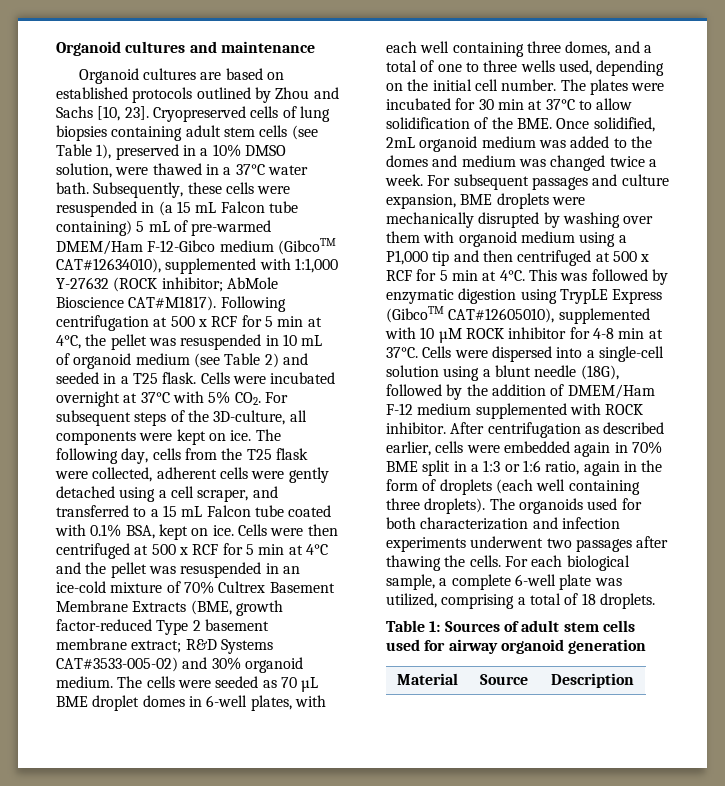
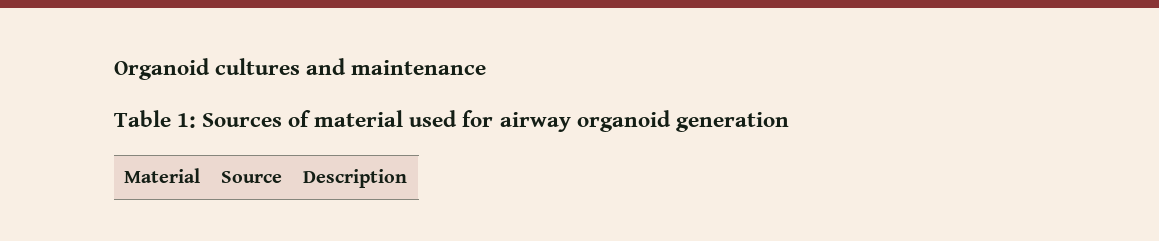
- Organoid cultures are based on established protocols outlined by Zhou and Sachs [10, 23]. Cryopreserved cells of lung biopsies containing adult stem cells (see Table 1), preserved in a 10% DMSO solution, were thawed in a 37°C water bath. Subsequently, these cells were resuspended in (a 15 mL Falcon tube containing) 5 mL of pre-warmed DMEM/Ham F-12-Gibco medium (GibcoTM CAT#12634010), supplemented with 1:1,000 Y-27632 (ROCK inhibitor; AbMole Bioscience CAT#M1817). Following centrifugation at 500 x RCF for 5 min at 4°C, the pellet was resuspended in 10 mL of organoid medium (see Table 2) and seeded in a T25 flask. Cells were incubated overnight at 37°C with 5% CO2. For subsequent steps of the 3D-culture, all components were kept on ice. The following day, cells from the T25 flask were collected, adherent cells were gently detached using a cell scraper, and transferred to a 15 mL Falcon tube coated with 0.1% BSA, kept on ice. Cells were then centrifuged at 500 x RCF for 5 min at 4°C and the pellet was resuspended in an ice-cold mixture of 70% Cultrex Basement Membrane Extracts (BME, growth factor-reduced Type 2 basement membrane extract; R&D Systems CAT#3533-005-02) and 30% organoid medium. The cells were seeded as 70 µL BME droplet domes in 6-well plates, with each well containing three domes, and a total of one to three wells used, depending on the initial cell number. The plates were incubated for 30 min at 37°C to allow solidification of the BME. Once solidified, 2mL organoid medium was added to the domes and medium was changed twice a week. For subsequent passages and culture expansion, BME droplets were mechanically disrupted by washing over them with organoid medium using a P1,000 tip and then centrifuged at 500 x RCF for 5 min at 4°C. This was followed by enzymatic digestion using TrypLE Express (GibcoTM CAT#12605010), supplemented with 10 µM ROCK inhibitor for 4-8 min at 37°C. Cells were dispersed into a single-cell solution using a blunt needle (18G), followed by the addition of DMEM/Ham F-12 medium supplemented with ROCK inhibitor. After centrifugation as described earlier, cells were embedded again in 70% BME split in a 1:3 or 1:6 ratio, again in the form of droplets (each well containing three droplets). The organoids used for both characterization and infection experiments underwent two passages after thawing the cells. For each biological sample, a complete 6-well plate was utilized, comprising a total of 18 droplets.
- Table 1: Sources of adult stem cells used for airway organoid generation
+ Table 1: Sources of material used for airway organoid generation

